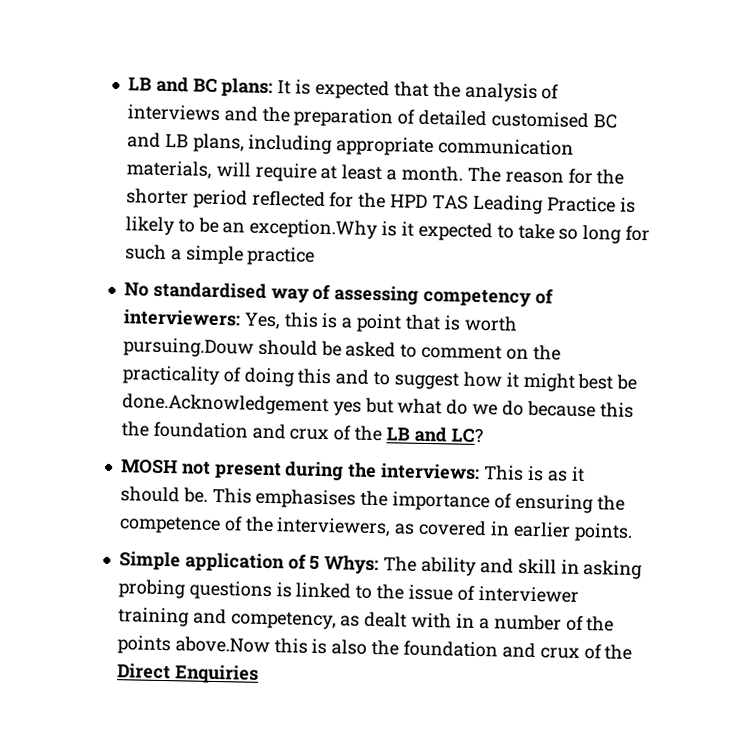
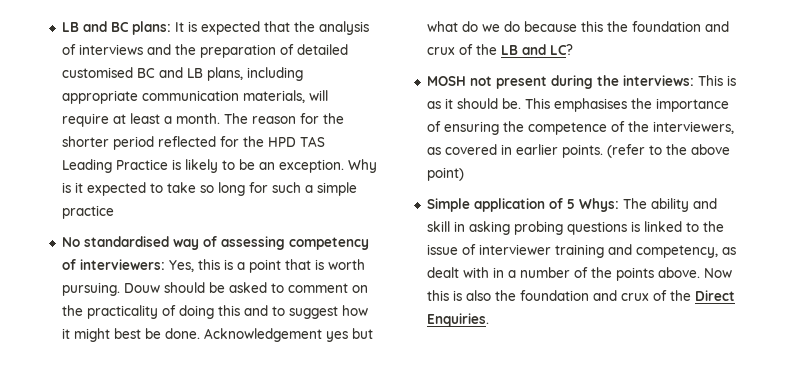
- The reason for the shorter period reflected for the HPD TAS Leading Practice is likely to be an exception.Why is it expected to take so long for such a simple practice
+ The reason for the shorter period reflected for the HPD TAS Leading Practice is likely to be an exception. Why is it expected to take so long for such a simple practice
- No standardised way of assessing competency of interviewers: Yes, this is a point that is worth pursuing.Douw should be asked to comment on the practicality of doing this and to suggest how it might best be done.Acknowledgement yes but what do we do because this the foundation and crux of the LB and LC?
+ No standardised way of assessing competency of interviewers: Yes, this is a point that is worth pursuing. Douw should be asked to comment on the practicality of doing this and to suggest how it might best be done. Acknowledgement yes but what do we do because this the foundation and crux of the LB and LC?
+ (refer to the above point)
- Simple application of 5 Whys: The ability and skill in asking probing questions is linked to the issue of interviewer training and competency, as dealt with in a number of the points above.Now this is also the foundation and crux of the Direct Enquiries
+ Simple application of 5 Whys: The ability and skill in asking probing questions is linked to the issue of interviewer training and competency, as dealt with in a number of the points above. Now this is also the foundation and crux of the Direct Enquiries.

